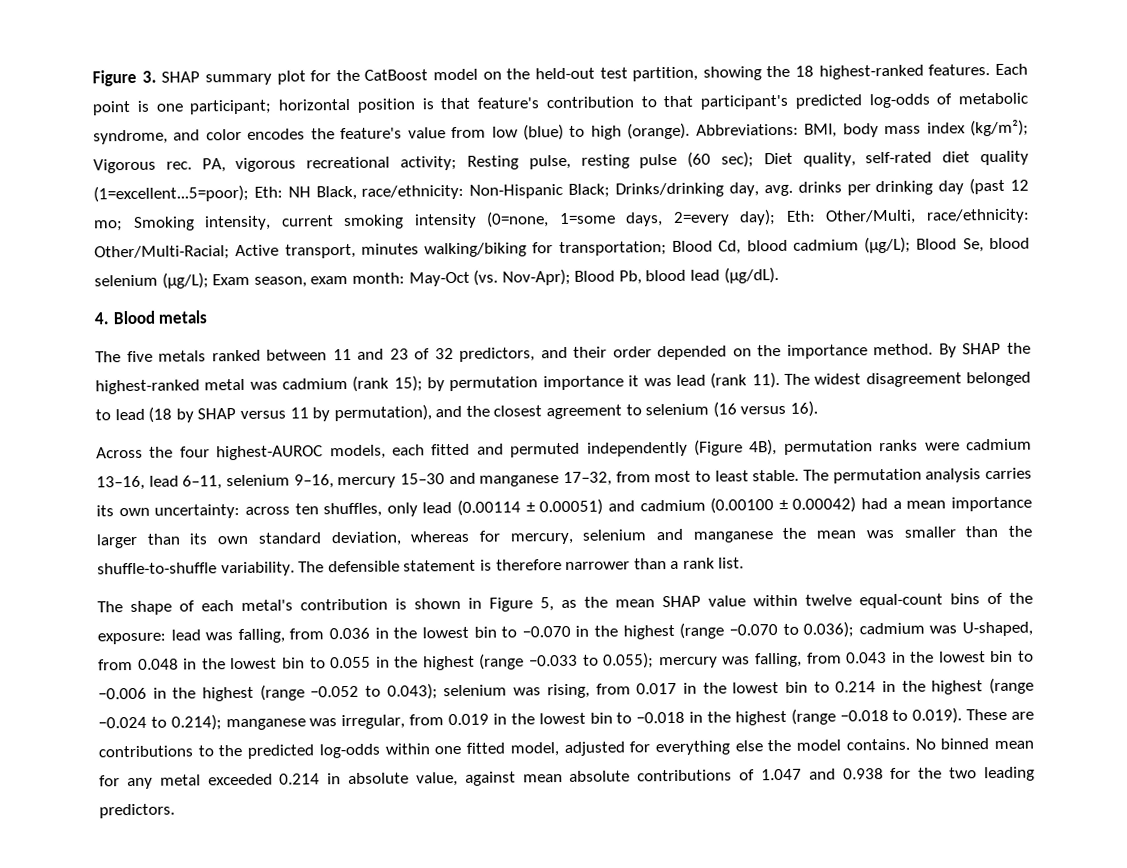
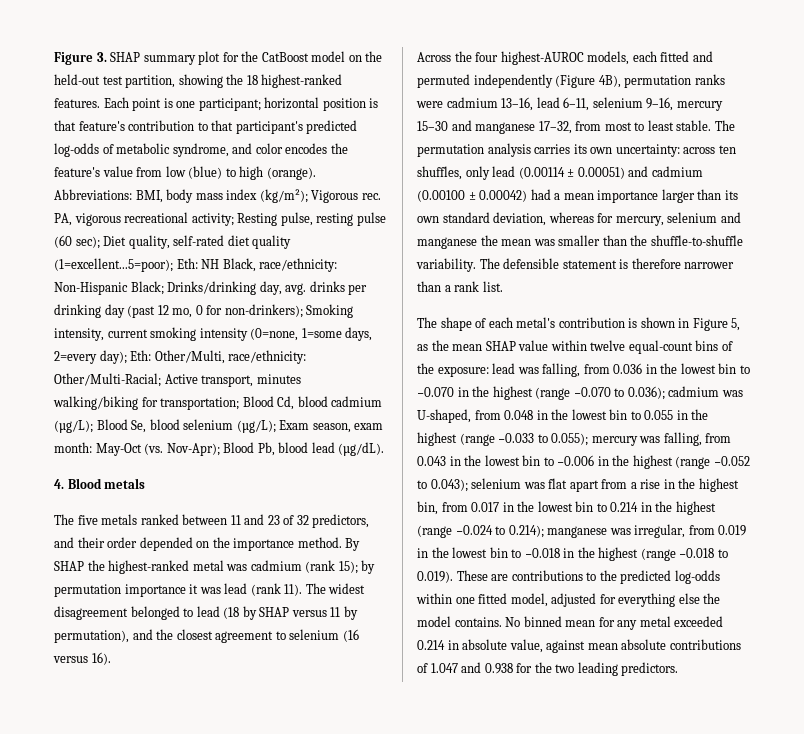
- Drinks/drinking day, avg. drinks per drinking day (past 12 mo;
+ Drinks/drinking day, avg. drinks per drinking day (past 12 mo, 0 for non-drinkers);
- selenium was rising, from 0.017 in the lowest bin to 0.214 in the highest (range −0.024 to 0.214);
+ selenium was flat apart from a rise in the highest bin, from 0.017 in the lowest bin to 0.214 in the highest (range −0.024 to 0.214);

